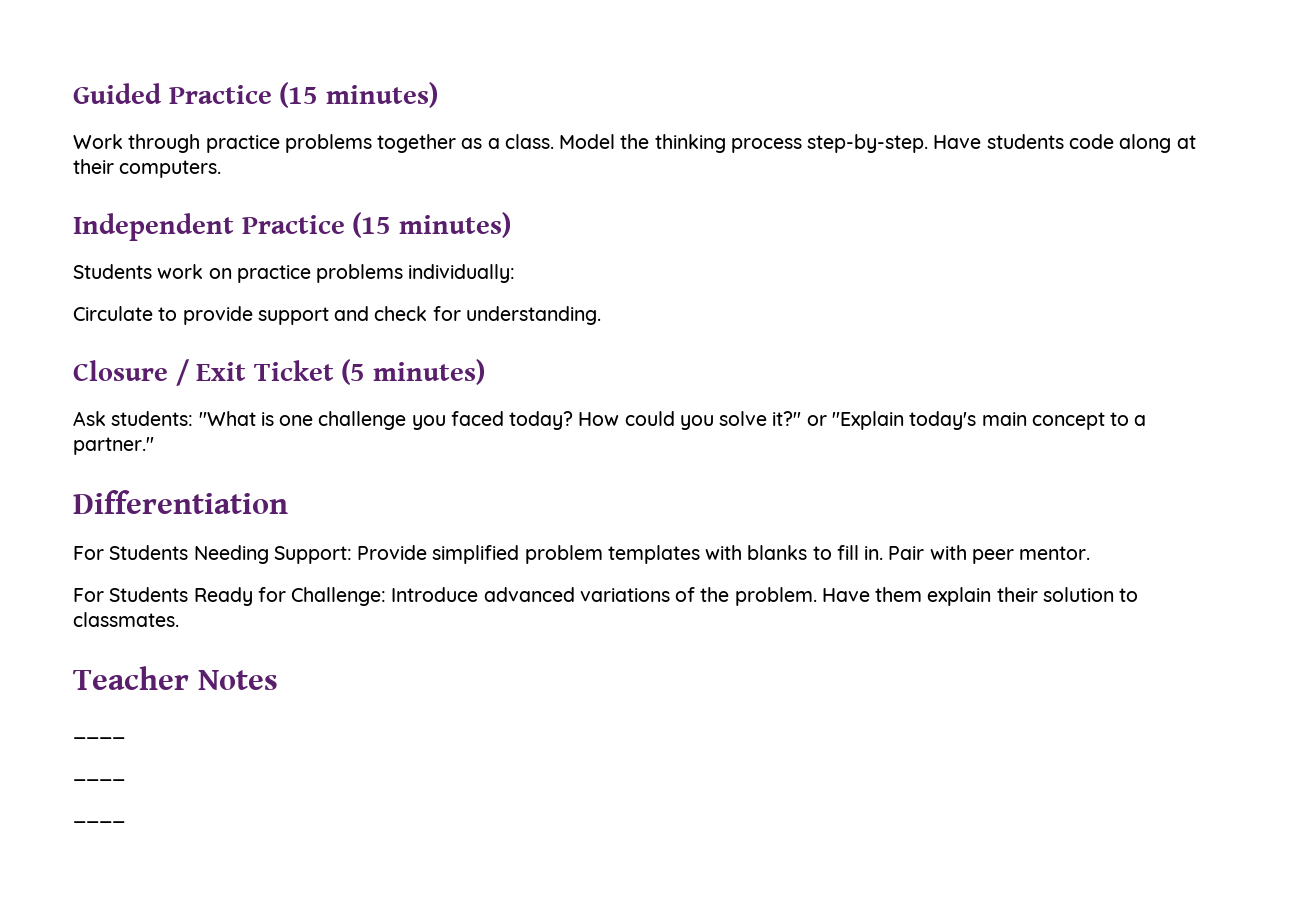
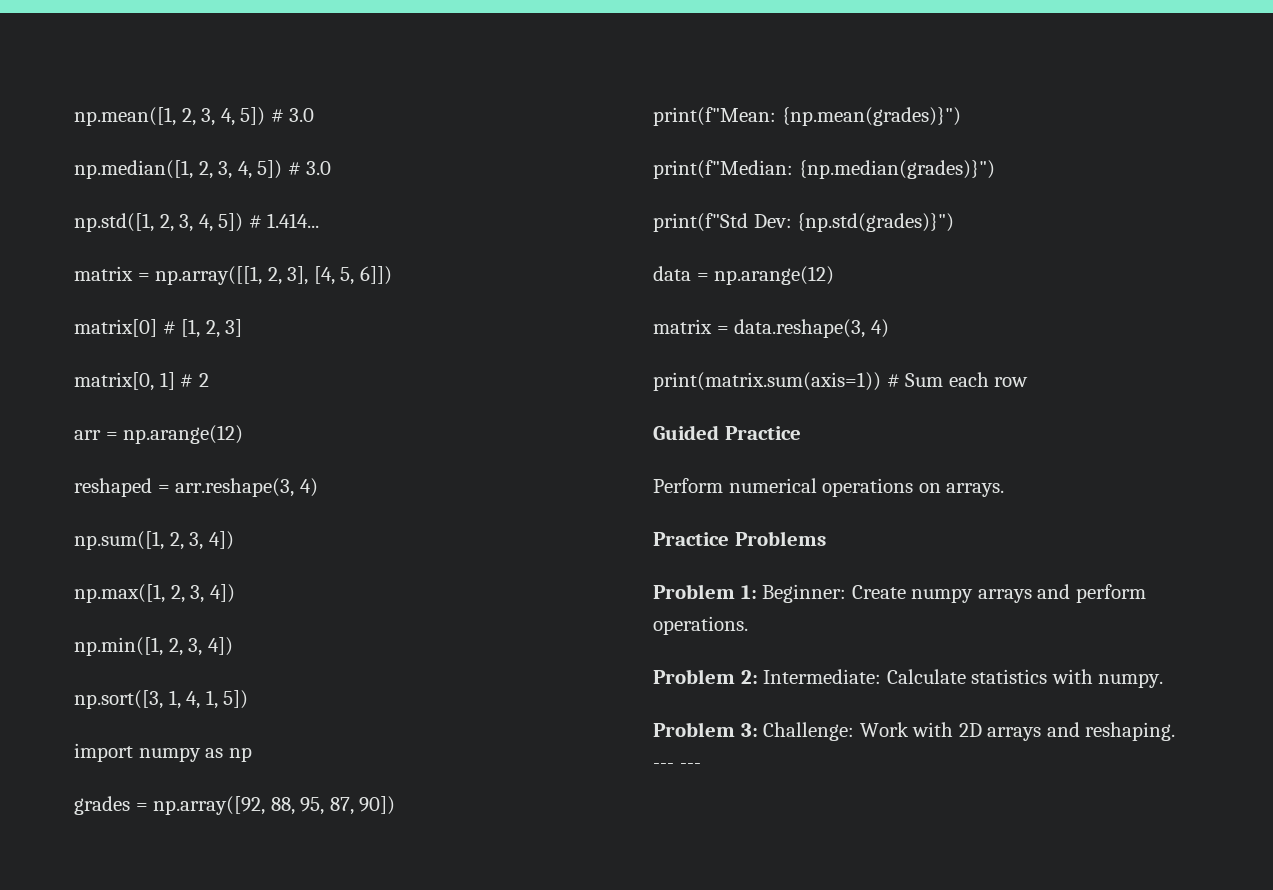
- Guided Practice (15 minutes)
- Work through practice problems together as a class. Model the thinking process step-by-step. Have students code along at their computers.
- Independent Practice (15 minutes)
- Students work on practice problems individually:
- Circulate to provide support and check for understanding.
- Closure / Exit Ticket (5 minutes)
- Ask students: "What is one challenge you faced today? How could you solve it?" or "Explain today's main concept to a partner."
- Differentiation
- For Students Needing Support: Provide simplified problem templates with blanks to fill in. Pair with peer mentor.
- For Students Ready for Challenge: Introduce advanced variations of the problem. Have them explain their solution to classmates.
- Teacher Notes
- ____
- ____
- ____
+ np.mean([1, 2, 3, 4, 5]) # 3.0
+ np.median([1, 2, 3, 4, 5]) # 3.0
+ np.std([1, 2, 3, 4, 5]) # 1.414...
+ matrix = np.array([[1, 2, 3], [4, 5, 6]])
+ matrix[0] # [1, 2, 3]
+ matrix[0, 1] # 2
+ arr = np.arange(12)
+ reshaped = arr.reshape(3, 4)
+ np.sum([1, 2, 3, 4])
+ np.max([1, 2, 3, 4])
+ np.min([1, 2, 3, 4])
+ np.sort([3, 1, 4, 1, 5])
+ import numpy as np
+ grades = np.array([92, 88, 95, 87, 90])
+ print(f"Mean: {np.mean(grades)}")
+ print(f"Median: {np.median(grades)}")
+ print(f"Std Dev: {np.std(grades)}")
+ data = np.arange(12)
+ matrix = data.reshape(3, 4)
+ print(matrix.sum(axis=1)) # Sum each row
+ Guided Practice
+ Perform numerical operations on arrays.
+ Practice Problems
+ Problem 1: Beginner: Create numpy arrays and perform operations.
+ Problem 2: Intermediate: Calculate statistics with numpy.
+ Problem 3: Challenge: Work with 2D arrays and reshaping. --- ---

